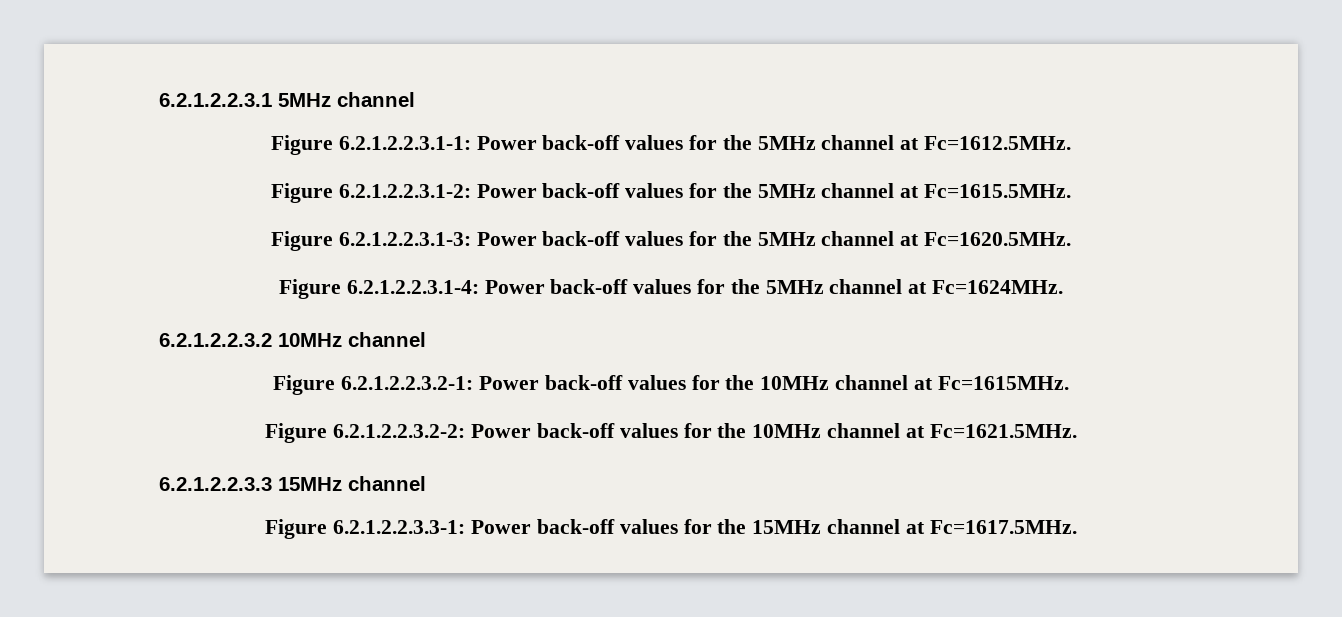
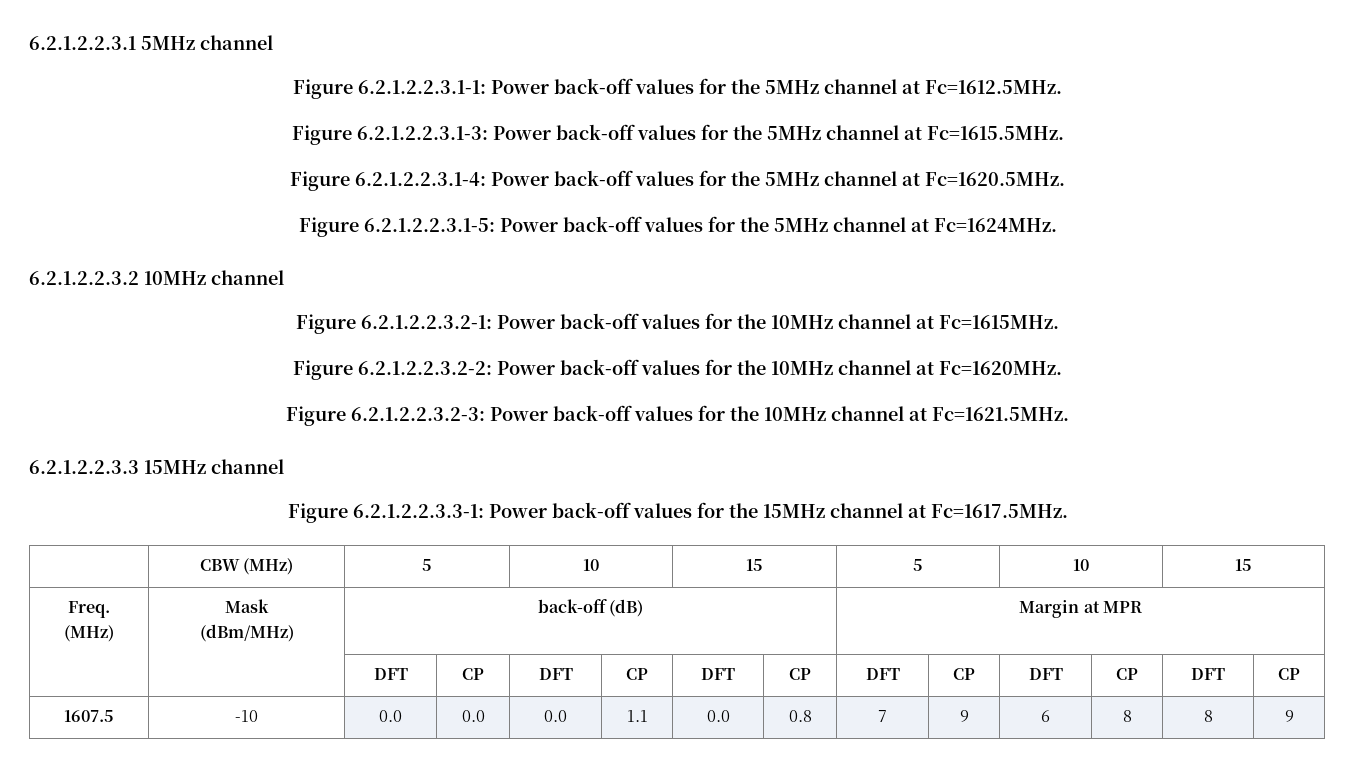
- Figure 6.2.1.2.2.3.1-2: Power back-off values for the 5MHz channel at Fc=1615.5MHz.
+ Figure 6.2.1.2.2.3.1-3: Power back-off values for the 5MHz channel at Fc=1615.5MHz.
- Figure 6.2.1.2.2.3.1-3: Power back-off values for the 5MHz channel at Fc=1620.5MHz.
+ Figure 6.2.1.2.2.3.1-4: Power back-off values for the 5MHz channel at Fc=1620.5MHz.
- Figure 6.2.1.2.2.3.1-4: Power back-off values for the 5MHz channel at Fc=1624MHz.
+ Figure 6.2.1.2.2.3.1-5: Power back-off values for the 5MHz channel at Fc=1624MHz.
- Figure 6.2.1.2.2.3.2-2: Power back-off values for the 10MHz channel at Fc=1621.5MHz.
+ Figure 6.2.1.2.2.3.2-2: Power back-off values for the 10MHz channel at Fc=1620MHz.
+ Figure 6.2.1.2.2.3.2-3: Power back-off values for the 10MHz channel at Fc=1621.5MHz.
+ | CBW (MHz) | 5 | 10 | 15 | 5 | 10 | 15
+ Freq.
+ (MHz) | Mask
+ (dBm/MHz) | back-off (dB) | Margin at MPR
+ | | DFT | CP | DFT | CP | DFT | CP | DFT | CP | DFT | CP | DFT | CP
+ 1607.5 | -10 | 0.0 | 0.0 | 0.0 | 1.1 | 0.0 | 0.8 | 7 | 9 | 6 | 8 | 8 | 9

